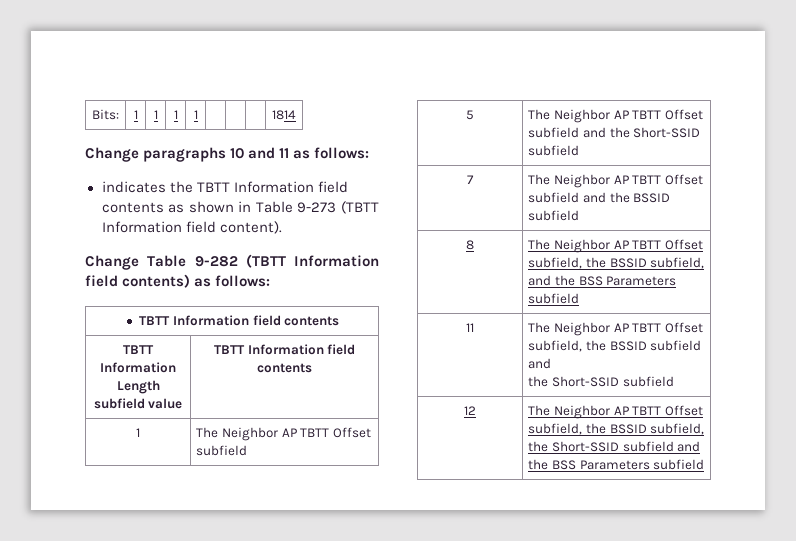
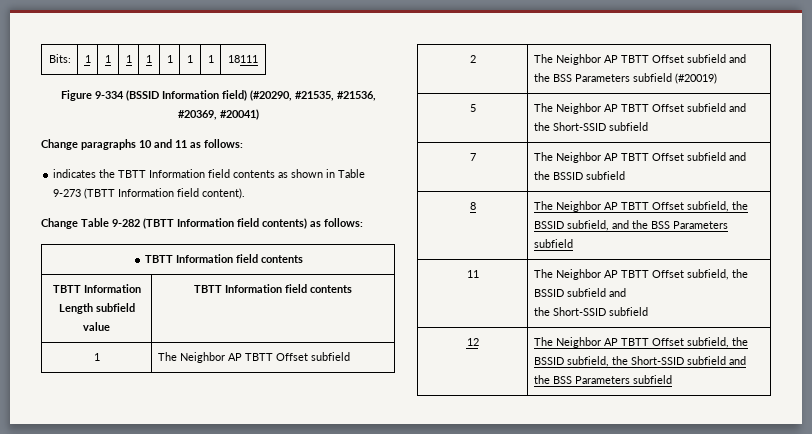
- Bits: | 1 | 1 | 1 | 1 | | | | 1814
+ Bits: | 1 | 1 | 1 | 1 | 1 | 1 | 1 | 18111
+ Figure 9-334 (BSSID Information field) (#20290, #21535, #21536, #20369, #20041)
+ 2 | The Neighbor AP TBTT Offset subfield and the BSS Parameters subfield (#20019)

